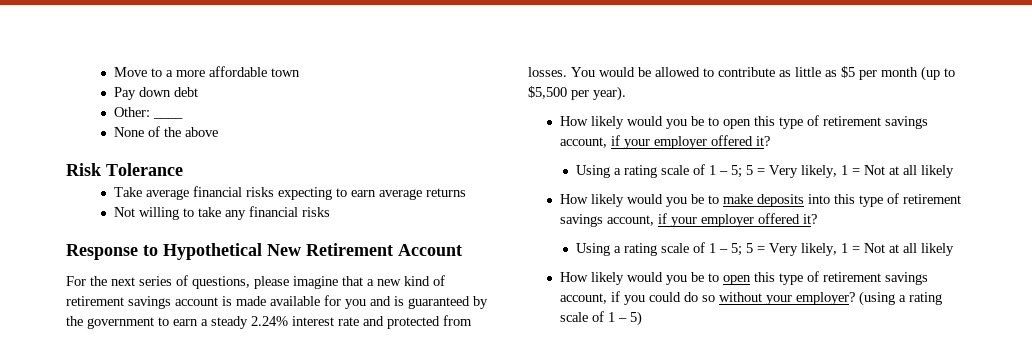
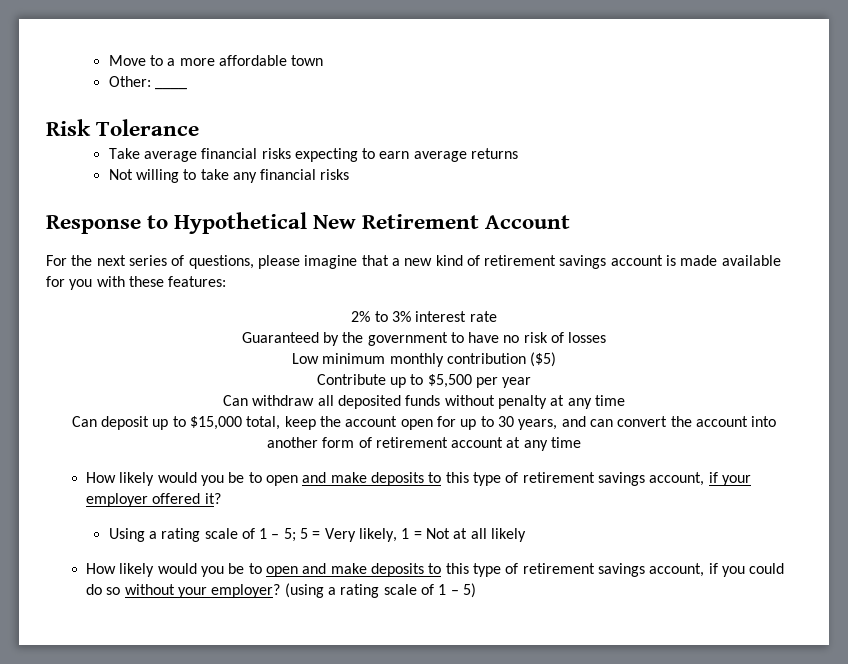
- Pay down debt
- None of the above
- For the next series of questions, please imagine that a new kind of retirement savings account is made available for you and is guaranteed by the government to earn a steady 2.24% interest rate and protected from losses. You would be allowed to contribute as little as $5 per month (up to $5,500 per year).
- How likely would you be to open this type of retirement savings account, if your employer offered it?
- Using a rating scale of 1 – 5; 5 = Very likely, 1 = Not at all likely
- How likely would you be to make deposits into this type of retirement savings account, if your employer offered it?
+ For the next series of questions, please imagine that a new kind of retirement savings account is made available for you with these features:
+ 2% to 3% interest rate
+ Guaranteed by the government to have no risk of losses
+ Low minimum monthly contribution ($5)
+ Contribute up to $5,500 per year
+ Can withdraw all deposited funds without penalty at any time
+ Can deposit up to $15,000 total, keep the account open for up to 30 years, and can convert the account into another form of retirement account at any time
+ How likely would you be to open and make deposits to this type of retirement savings account, if your employer offered it?
- How likely would you be to open this type of retirement savings account, if you could do so without your employer?
+ How likely would you be to open and make deposits to this type of retirement savings account, if you could do so without your employer?

